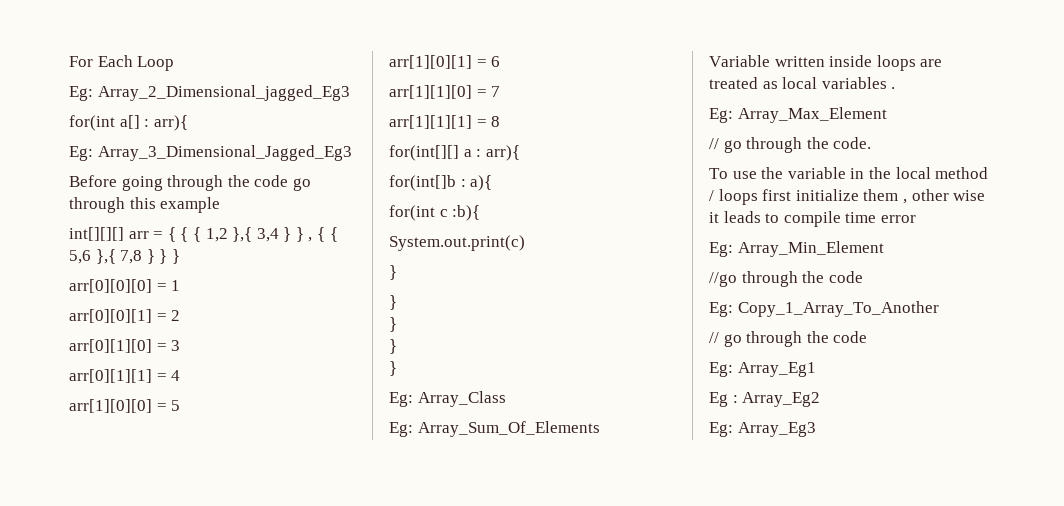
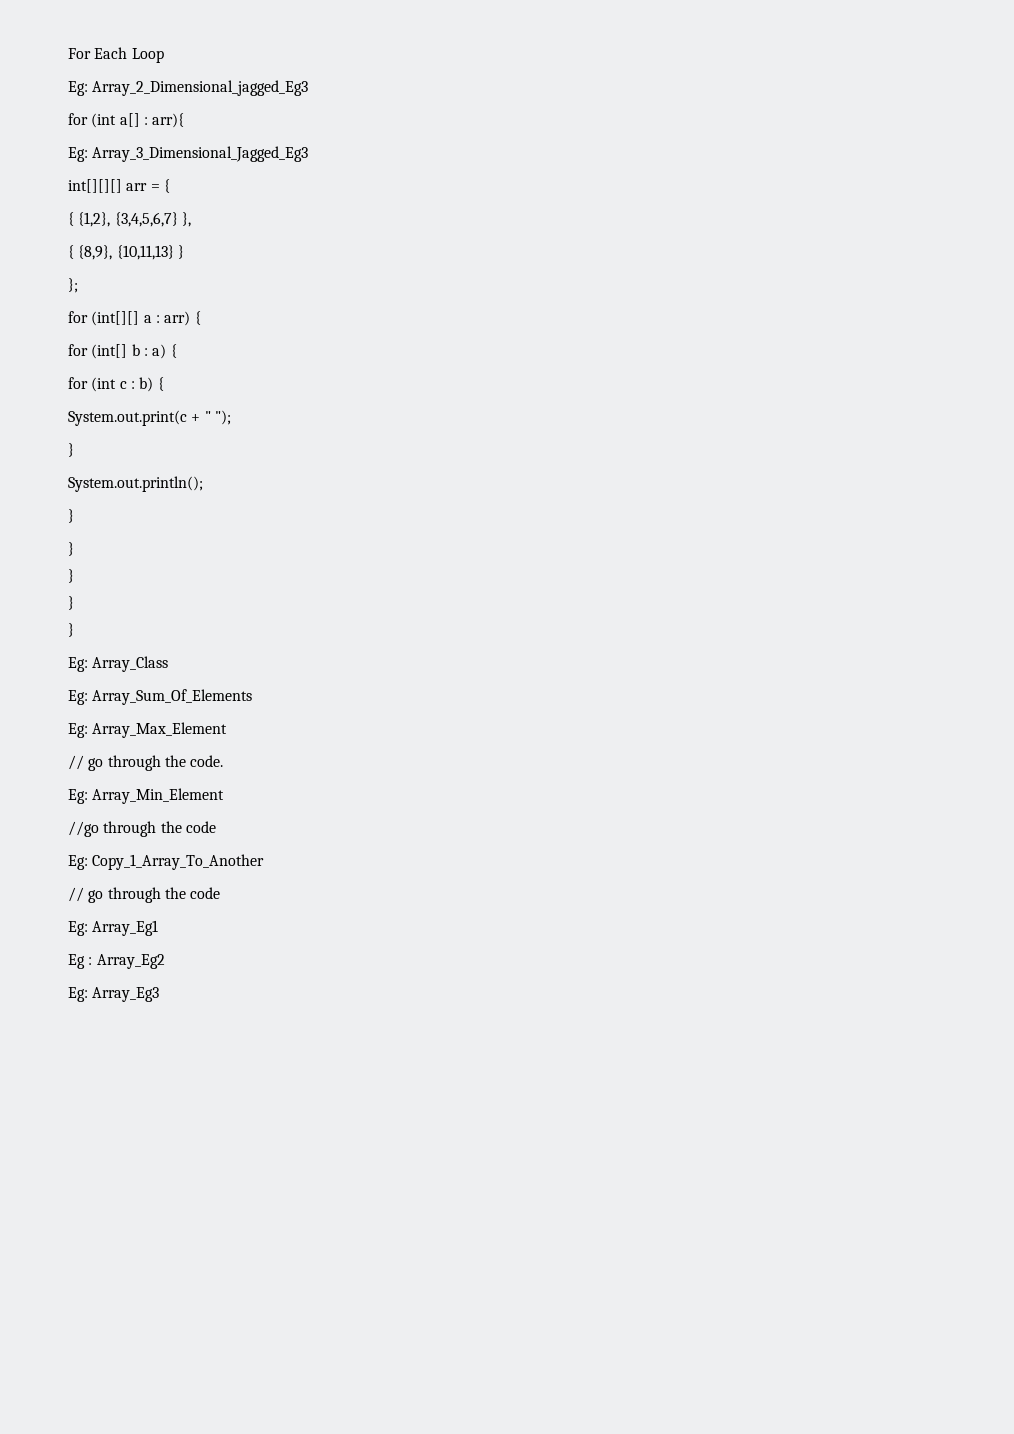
- for(int a[] : arr){
+ for (int a[] : arr){
- Before going through the code go through this example
- int[][][] arr = { { { 1,2 },{ 3,4 } } , { { 5,6 },{ 7,8 } } }
- arr[0][0][0] = 1
- arr[0][0][1] = 2
- arr[0][1][0] = 3
- arr[0][1][1] = 4
- arr[1][0][0] = 5
- arr[1][0][1] = 6
- arr[1][1][0] = 7
- arr[1][1][1] = 8
- for(int[][] a : arr){
- for(int[]b : a){
- for(int c :b){
- System.out.print(c)
+ int[][][] arr = {
+ { {1,2}, {3,4,5,6,7} },
+ { {8,9}, {10,11,13} }
+ };
+ for (int[][] a : arr) {
+ for (int[] b : a) {
+ for (int c : b) {
+ System.out.print(c + " ");
+ }
+ System.out.println();
- Variable written inside loops are treated as local variables .
- To use the variable in the local method / loops first initialize them , other wise it leads to compile time error

